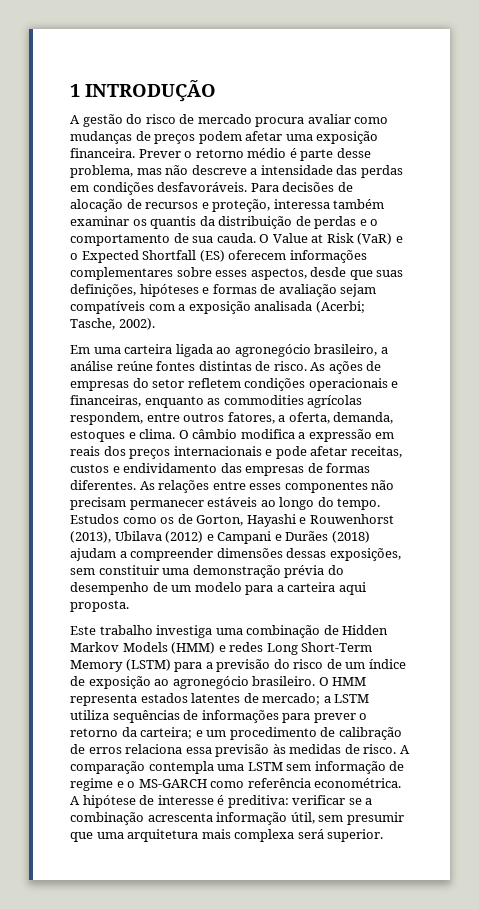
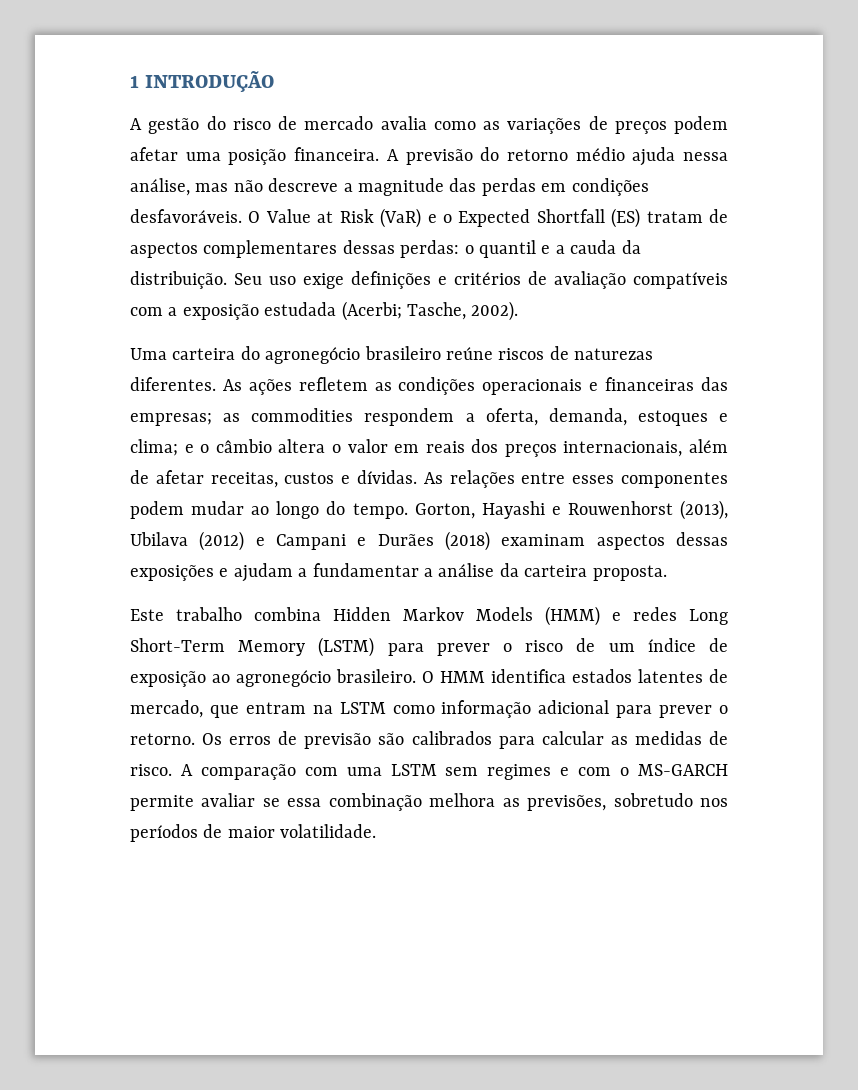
- A gestão do risco de mercado procura avaliar como mudanças de preços podem afetar uma exposição financeira. Prever o retorno médio é parte desse problema, mas não descreve a intensidade das perdas em condições desfavoráveis.
+ A gestão do risco de mercado avalia como as variações de preços podem afetar uma posição financeira. A previsão do retorno médio ajuda nessa análise, mas não descreve a magnitude das perdas em condições desfavoráveis.
- Para decisões de alocação de recursos e proteção, interessa também examinar os quantis da distribuição de perdas e o comportamento de sua cauda.
- O Value at Risk (VaR) e o Expected Shortfall (ES) oferecem informações complementares sobre esses aspectos, desde que suas definições, hipóteses e formas de avaliação sejam compatíveis com a exposição analisada (Acerbi; Tasche, 2002).
+ O Value at Risk (VaR) e o Expected Shortfall (ES) tratam de aspectos complementares dessas perdas: o quantil e a cauda da distribuição. Seu uso exige definições e critérios de avaliação compatíveis com a exposição estudada (Acerbi; Tasche, 2002).
- Em uma carteira ligada ao agronegócio brasileiro, a análise reúne fontes distintas de risco. As ações de empresas do setor refletem condições operacionais e financeiras, enquanto as commodities agrícolas respondem, entre outros fatores, a oferta, demanda, estoques e clima. O câmbio modifica a expressão em reais dos preços internacionais e pode afetar receitas, custos e endividamento das empresas de formas diferentes.
+ Uma carteira do agronegócio brasileiro reúne riscos de naturezas diferentes. As ações refletem as condições operacionais e financeiras das empresas; as commodities respondem a oferta, demanda, estoques e clima; e o câmbio altera o valor em reais dos preços internacionais, além de afetar receitas, custos e dívidas.
- As relações entre esses componentes não precisam permanecer estáveis ao longo do tempo. Estudos como os de Gorton, Hayashi e Rouwenhorst (2013), Ubilava (2012) e Campani e Durães (2018) ajudam a compreender dimensões dessas exposições, sem constituir uma demonstração prévia do desempenho de um modelo para a carteira aqui proposta.
+ As relações entre esses componentes podem mudar ao longo do tempo. Gorton, Hayashi e Rouwenhorst (2013), Ubilava (2012) e Campani e Durães (2018) examinam aspectos dessas exposições e ajudam a fundamentar a análise da carteira proposta.
- Este trabalho investiga uma combinação de Hidden Markov Models (HMM) e redes Long Short-Term Memory (LSTM) para a previsão do risco de um índice de exposição ao agronegócio brasileiro.
+ Este trabalho combina Hidden Markov Models (HMM) e redes Long Short-Term Memory (LSTM) para prever o risco de um índice de exposição ao agronegócio brasileiro.
- O HMM representa estados latentes de mercado; a LSTM utiliza sequências de informações para prever o retorno da carteira; e um procedimento de calibração de erros relaciona essa previsão às medidas de risco.
+ O HMM identifica estados latentes de mercado, que entram na LSTM como informação adicional para prever o retorno. Os erros de previsão são calibrados para calcular as medidas de risco.
- A comparação contempla uma LSTM sem informação de regime e o MS-GARCH como referência econométrica. A hipótese de interesse é preditiva: verificar se a combinação acrescenta informação útil, sem presumir que uma arquitetura mais complexa será superior.
+ A comparação com uma LSTM sem regimes e com o MS-GARCH permite avaliar se essa combinação melhora as previsões, sobretudo nos períodos de maior volatilidade.

